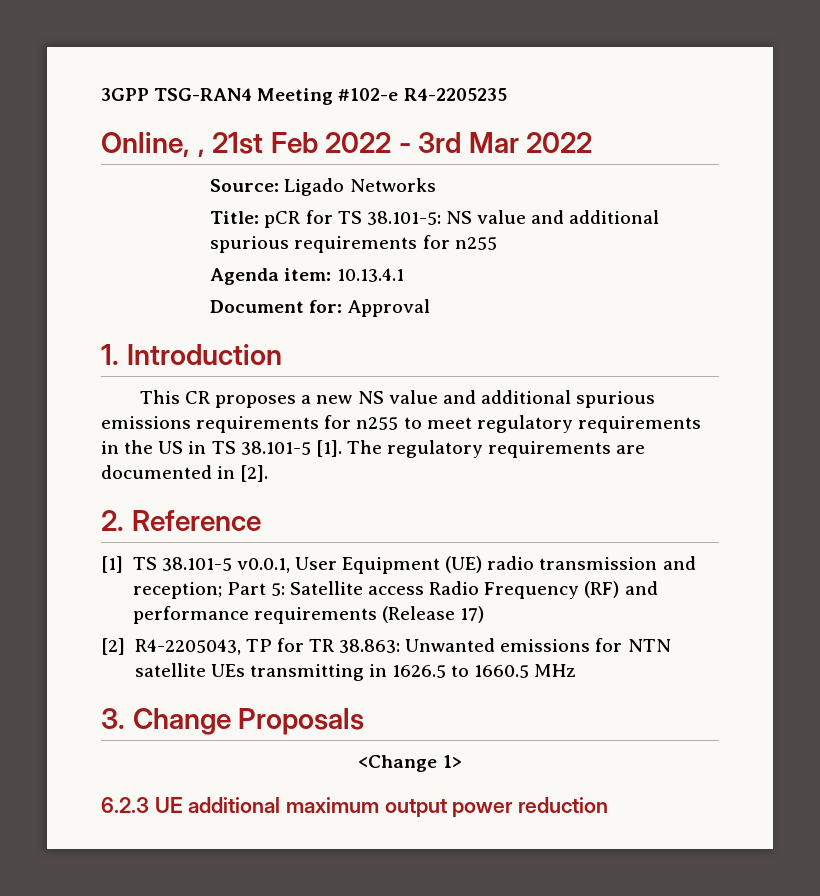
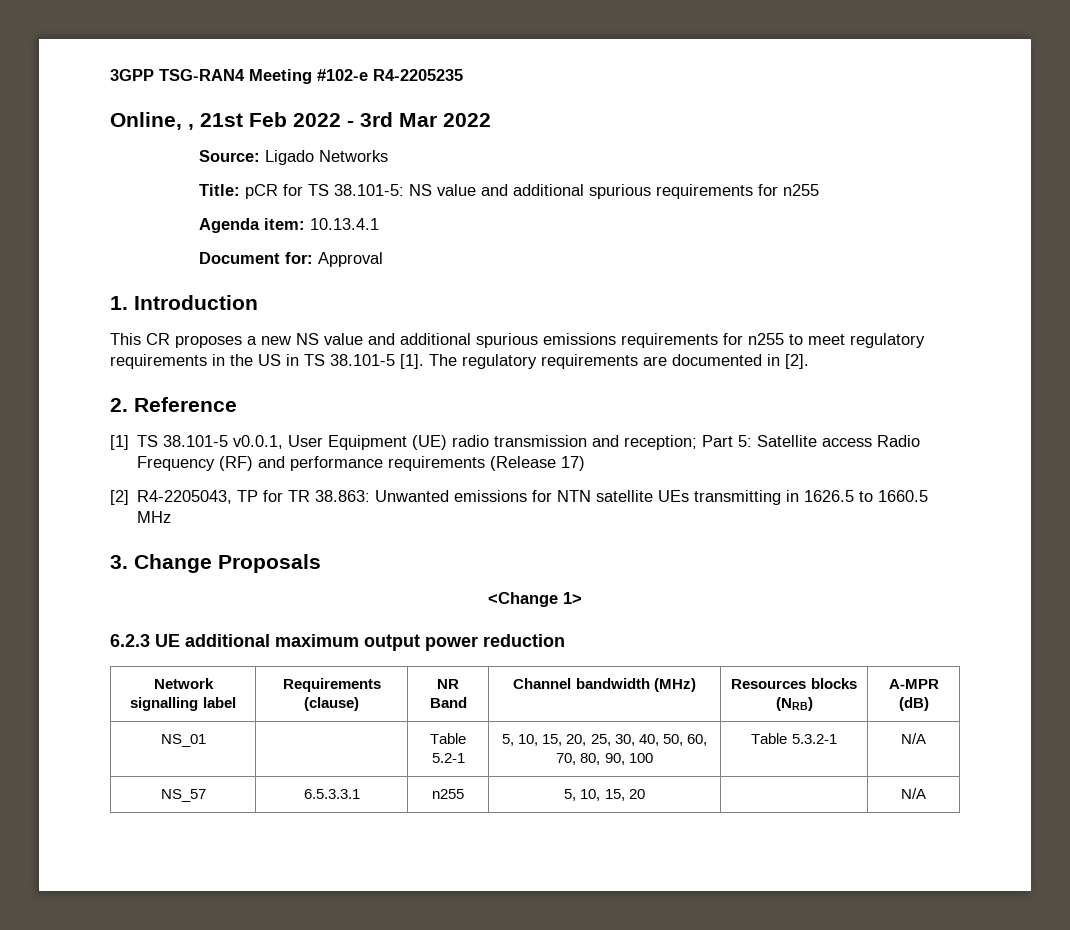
+ Network signalling label | Requirements (clause) | NR Band | Channel bandwidth (MHz) | Resources blocks (NRB) | A-MPR (dB)
+ NS_01 | | Table 5.2-1 | 5, 10, 15, 20, 25, 30, 40, 50, 60, 70, 80, 90, 100 | Table 5.3.2-1 | N/A
+ NS_57 | 6.5.3.3.1 | n255 | 5, 10, 15, 20 | | N/A

